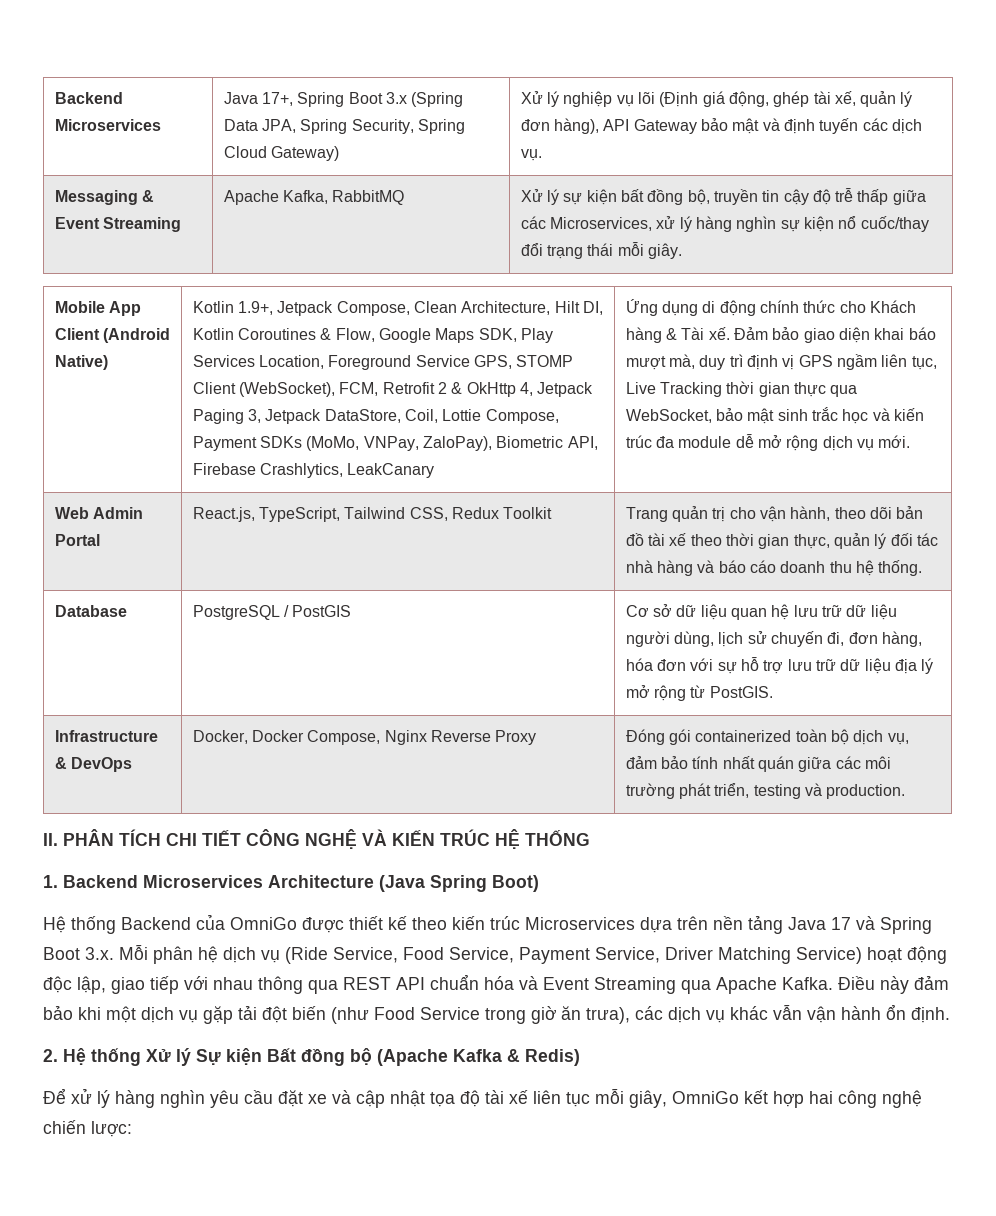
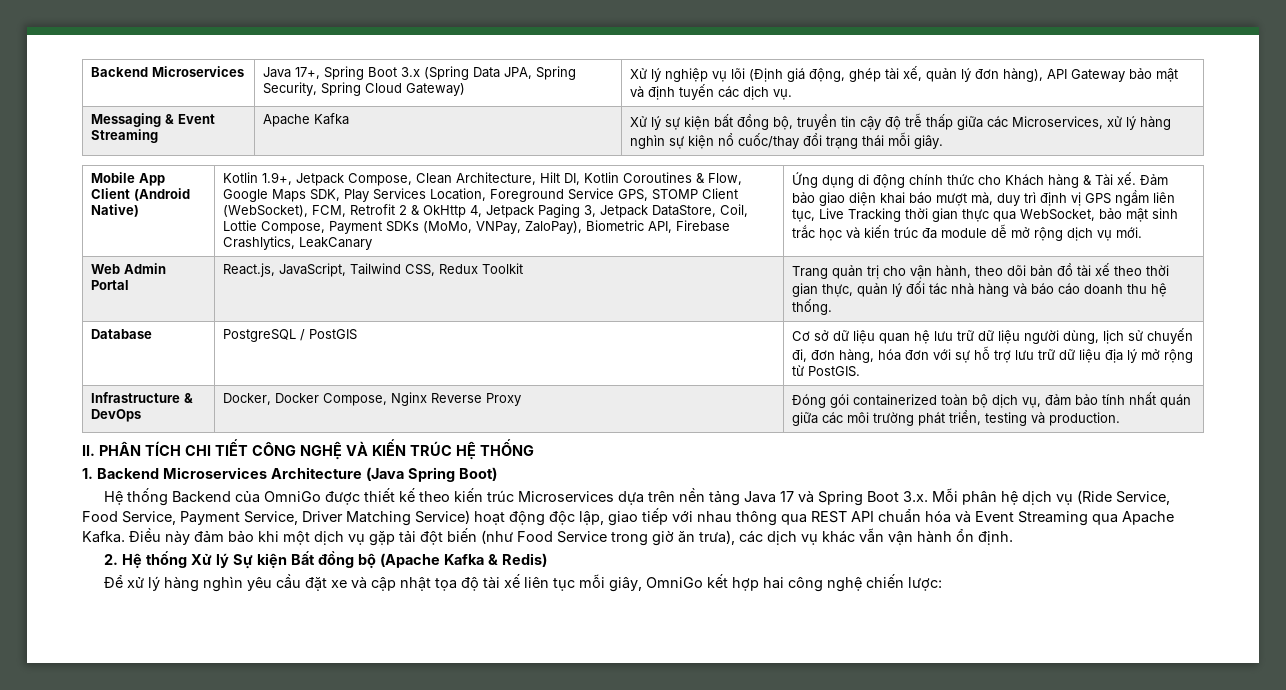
- Messaging & Event Streaming | Apache Kafka, RabbitMQ | Xử lý sự kiện bất đồng bộ, truyền tin cậy độ trễ thấp giữa các Microservices, xử lý hàng nghìn sự kiện nổ cuốc/thay đổi trạng thái mỗi giây.
+ Messaging & Event Streaming | Apache Kafka | Xử lý sự kiện bất đồng bộ, truyền tin cậy độ trễ thấp giữa các Microservices, xử lý hàng nghìn sự kiện nổ cuốc/thay đổi trạng thái mỗi giây.
- Web Admin Portal | React.js, TypeScript, Tailwind CSS, Redux Toolkit | Trang quản trị cho vận hành, theo dõi bản đồ tài xế theo thời gian thực, quản lý đối tác nhà hàng và báo cáo doanh thu hệ thống.
+ Web Admin Portal | React.js, JavaScript, Tailwind CSS, Redux Toolkit | Trang quản trị cho vận hành, theo dõi bản đồ tài xế theo thời gian thực, quản lý đối tác nhà hàng và báo cáo doanh thu hệ thống.

